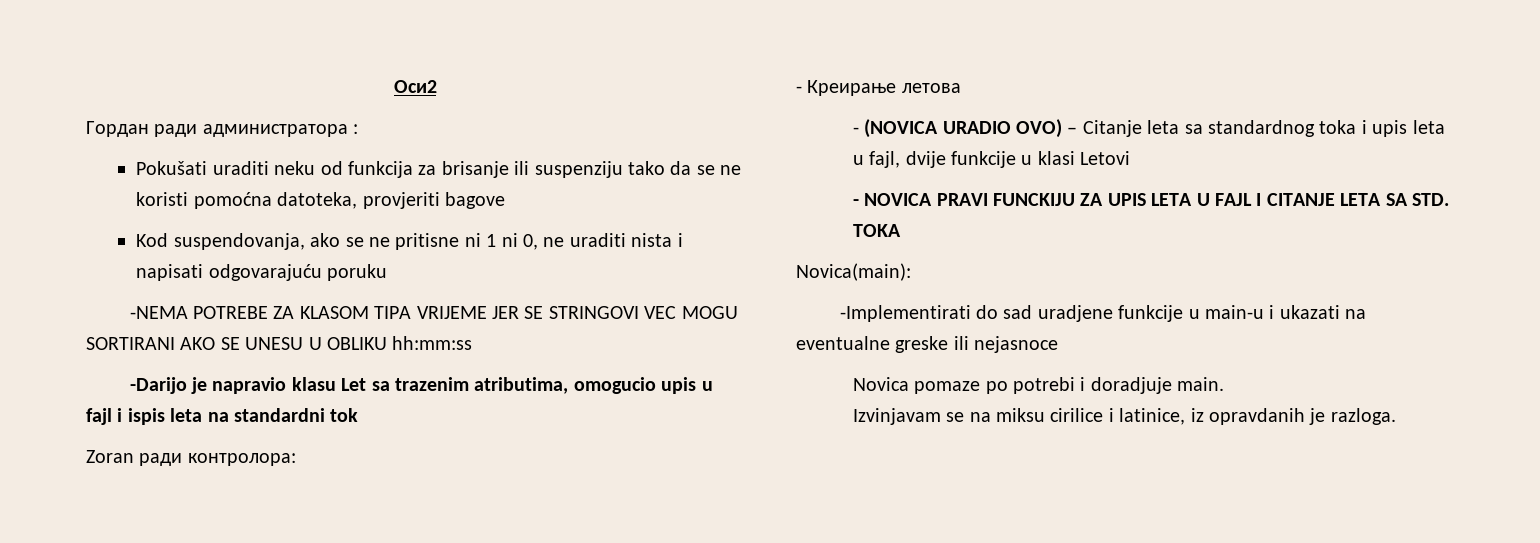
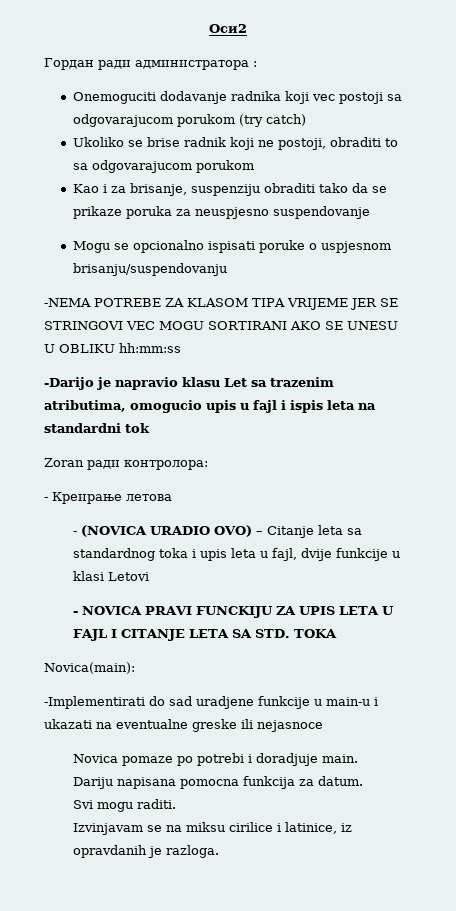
- Pokušati uraditi neku od funkcija za brisanje ili suspenziju tako da se ne koristi pomoćna datoteka, provjeriti bagove
- Kod suspendovanja, ako se ne pritisne ni 1 ni 0, ne uraditi nista i napisati odgovarajuću poruku
+ Onemoguciti dodavanje radnika koji vec postoji sa odgovarajucom porukom (try catch)
+ Ukoliko se brise radnik koji ne postoji, obraditi to sa odgovarajucom porukom
+ Kao i za brisanje, suspenziju obraditi tako da se prikaze poruka za neuspjesno suspendovanje
+ Mogu se opcionalno ispisati poruke o uspjesnom brisanju/suspendovanju
+ Dariju napisana pomocna funkcija za datum.
+ Svi mogu raditi.

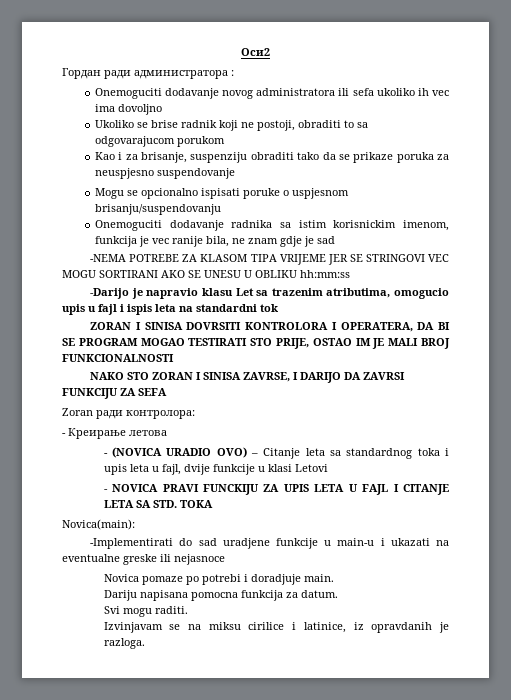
- Onemoguciti dodavanje radnika koji vec postoji sa odgovarajucom porukom (try catch)
+ Onemoguciti dodavanje novog administratora ili sefa ukoliko ih vec ima dovoljno
+ Onemoguciti dodavanje radnika sa istim korisnickim imenom, funkcija je vec ranije bila, ne znam gdje je sad
+ ZORAN I SINISA DOVRSITI KONTROLORA I OPERATERA, DA BI SE PROGRAM MOGAO TESTIRATI STO PRIJE, OSTAO IM JE MALI BROJ FUNKCIONALNOSTI
+ NAKO STO ZORAN I SINISA ZAVRSE, I DARIJO DA ZAVRSI FUNKCIJU ZA SEFA

